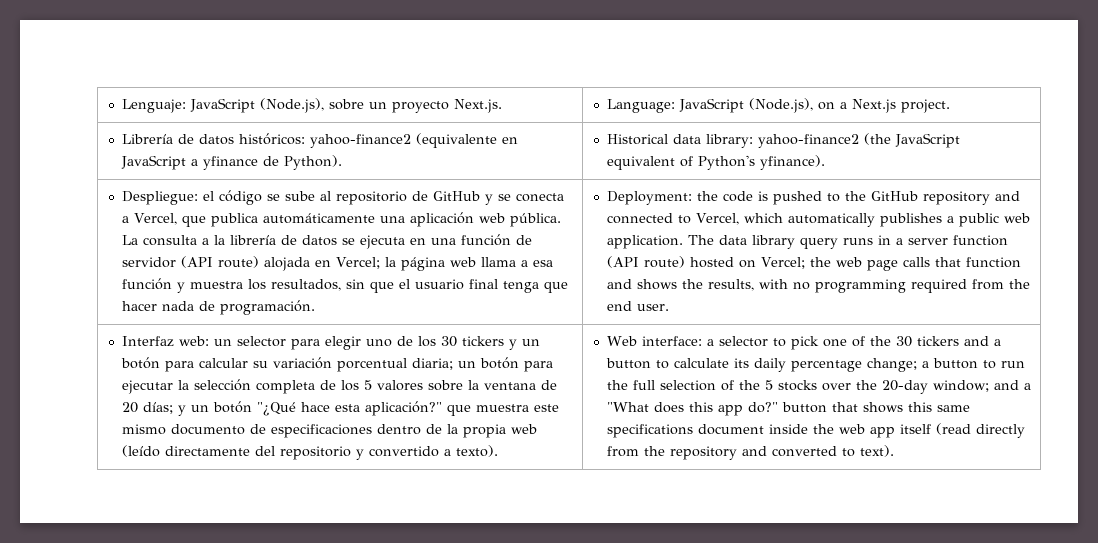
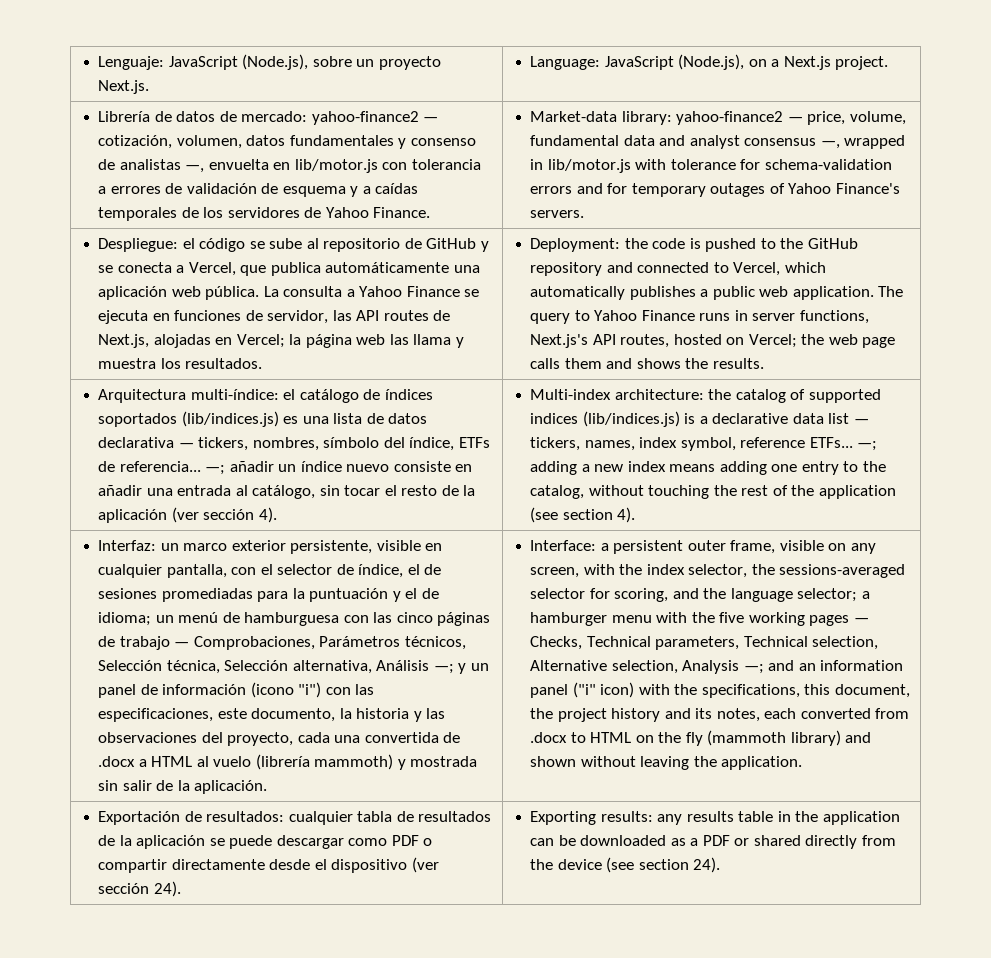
- Librería de datos históricos: yahoo-finance2 (equivalente en JavaScript a yfinance de Python). | Historical data library: yahoo-finance2 (the JavaScript equivalent of Python's yfinance).
+ Librería de datos de mercado: yahoo-finance2 — cotización, volumen, datos fundamentales y consenso de analistas —, envuelta en lib/motor.js con tolerancia a errores de validación de esquema y a caídas temporales de los servidores de Yahoo Finance. | Market-data library: yahoo-finance2 — price, volume, fundamental data and analyst consensus —, wrapped in lib/motor.js with tolerance for schema-validation errors and for temporary outages of Yahoo Finance's servers.
- La consulta a la librería de datos se ejecuta en una función de servidor (API route) alojada en Vercel; la página web llama a esa función y muestra los resultados, sin que el usuario final tenga que hacer nada de programación.
+ La consulta a Yahoo Finance se ejecuta en funciones de servidor, las API routes de Next.js, alojadas en Vercel; la página web las llama y muestra los resultados.
- The data library query runs in a server function (API route) hosted on Vercel; the web page calls that function and shows the results, with no programming required from the end user.
- Interfaz web: un selector para elegir uno de los 30 tickers y un botón para calcular su variación porcentual diaria; un botón para ejecutar la selección completa de los 5 valores sobre la ventana de 20 días; y un botón "¿Qué hace esta aplicación?" que muestra este mismo documento de especificaciones dentro de la propia web (leído directamente del repositorio y convertido a texto). | Web interface: a selector to pick one of the 30 tickers and a button to calculate its daily percentage change; a button to run the full selection of the 5 stocks over the 20-day window; and a "What does this app do?" button that shows this same specifications document inside the web app itself (read directly from the repository and converted to text).
+ The query to Yahoo Finance runs in server functions, Next.js's API routes, hosted on Vercel; the web page calls them and shows the results.
+ Arquitectura multi-índice: el catálogo de índices soportados (lib/indices.js) es una lista de datos declarativa — tickers, nombres, símbolo del índice, ETFs de referencia... —; añadir un índice nuevo consiste en añadir una entrada al catálogo, sin tocar el resto de la aplicación (ver sección 4). | Multi-index architecture: the catalog of supported indices (lib/indices.js) is a declarative data list — tickers, names, index symbol, reference ETFs... —; adding a new index means adding one entry to the catalog, without touching the rest of the application (see section 4).
+ Interfaz: un marco exterior persistente, visible en cualquier pantalla, con el selector de índice, el de sesiones promediadas para la puntuación y el de idioma; un menú de hamburguesa con las cinco páginas de trabajo — Comprobaciones, Parámetros técnicos, Selección técnica, Selección alternativa, Análisis —; y un panel de información (icono "i") con las especificaciones, este documento, la historia y las observaciones del proyecto, cada una convertida de .docx a HTML al vuelo (librería mammoth) y mostrada sin salir de la aplicación. | Interface: a persistent outer frame, visible on any screen, with the index selector, the sessions-averaged selector for scoring, and the language selector; a hamburger menu with the five working pages — Checks, Technical parameters, Technical selection, Alternative selection, Analysis —; and an information panel ("i" icon) with the specifications, this document, the project history and its notes, each converted from .docx to HTML on the fly (mammoth library) and shown without leaving the application.
+ Exportación de resultados: cualquier tabla de resultados de la aplicación se puede descargar como PDF o compartir directamente desde el dispositivo (ver sección 24). | Exporting results: any results table in the application can be downloaded as a PDF or shared directly from the device (see section 24).

